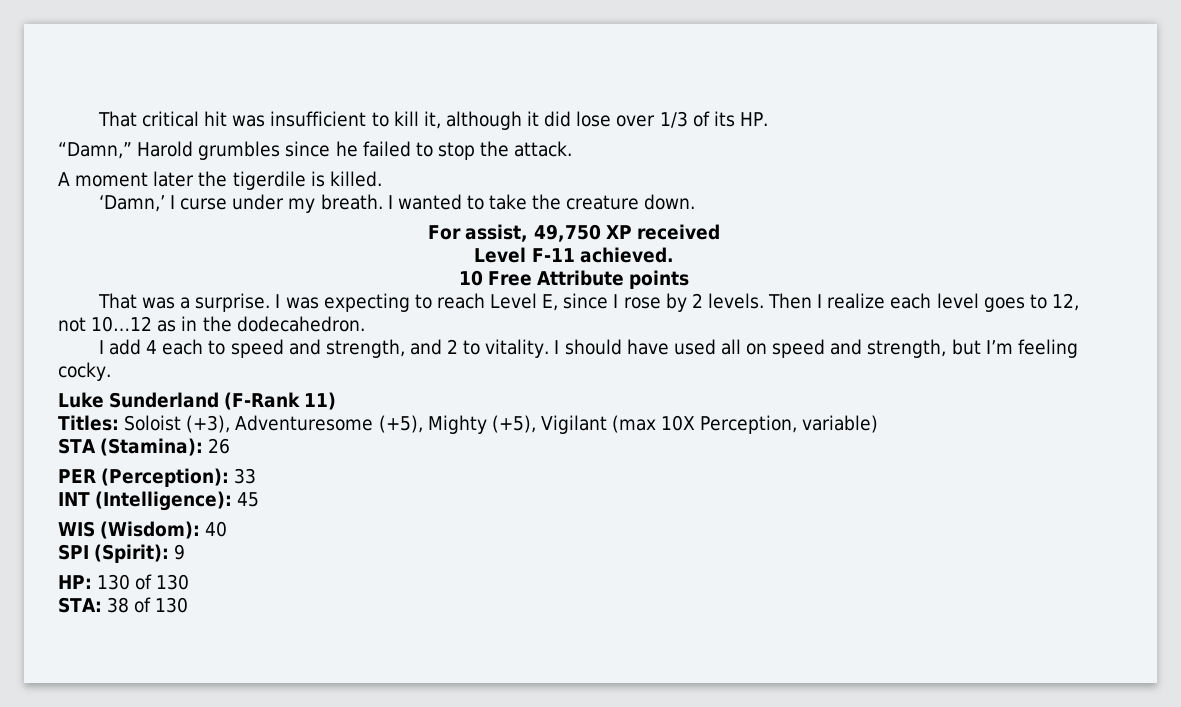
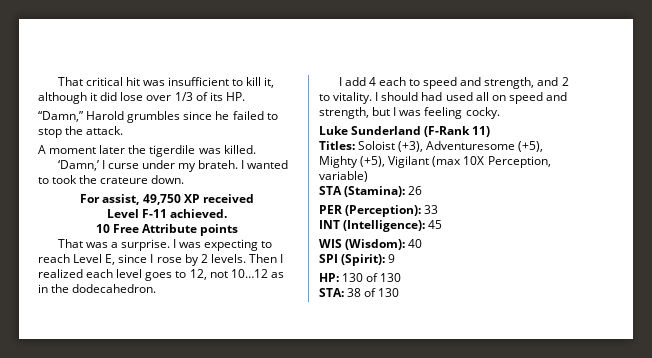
- A moment later the tigerdile is killed.
+ A moment later the tigerdile was killed.
- ‘Damn,’ I curse under my breath.
+ ‘Damn,’ I curse under my brateh.
- I wanted to take the creature down.
+ I wanted to took the crateure down.
- Then I realize each level goes to 12, not 10…12 as in the dodecahedron.
+ Then I realized each level goes to 12, not 10…12 as in the dodecahedron.
- I should have used all on speed and strength, but I’m feeling cocky.
+ I should had used all on speed and strength, but I was feeling cocky.

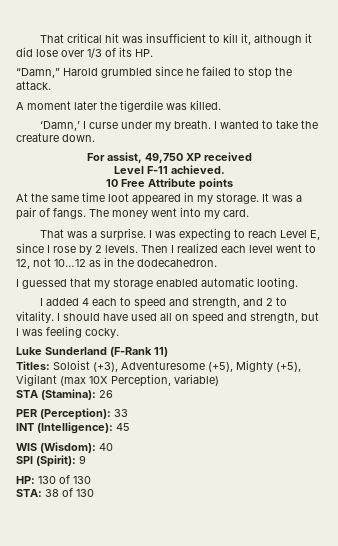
- “Damn,” Harold grumbles since he failed to stop the attack.
+ “Damn,” Harold grumbled since he failed to stop the attack.
- ‘Damn,’ I curse under my brateh.
+ ‘Damn,’ I curse under my breath.
- I wanted to took the crateure down.
+ I wanted to take the creature down.
+ At the same time loot appeared in my storage. It was a pair of fangs. The money went into my card.
- Then I realized each level goes to 12, not 10…12 as in the dodecahedron.
+ Then I realized each level went to 12, not 10…12 as in the dodecahedron.
- I add 4 each to speed and strength, and 2 to vitality.
+ I guessed that my storage enabled automatic looting.
+ I added 4 each to speed and strength, and 2 to vitality.
- I should had used all on speed and strength, but I was feeling cocky.
+ I should have used all on speed and strength, but I was feeling cocky.

